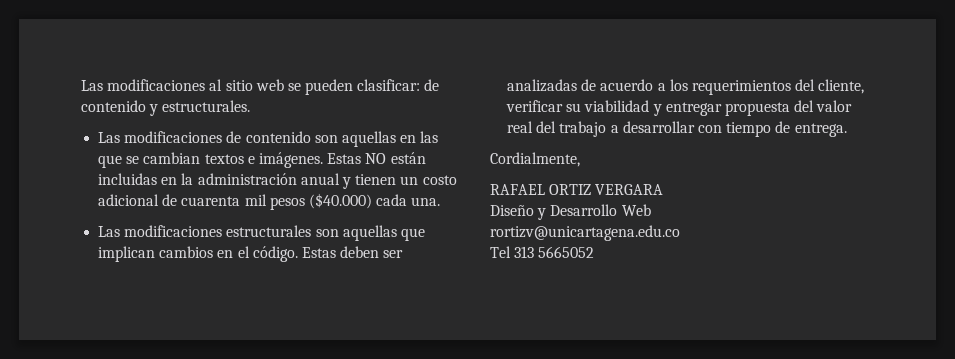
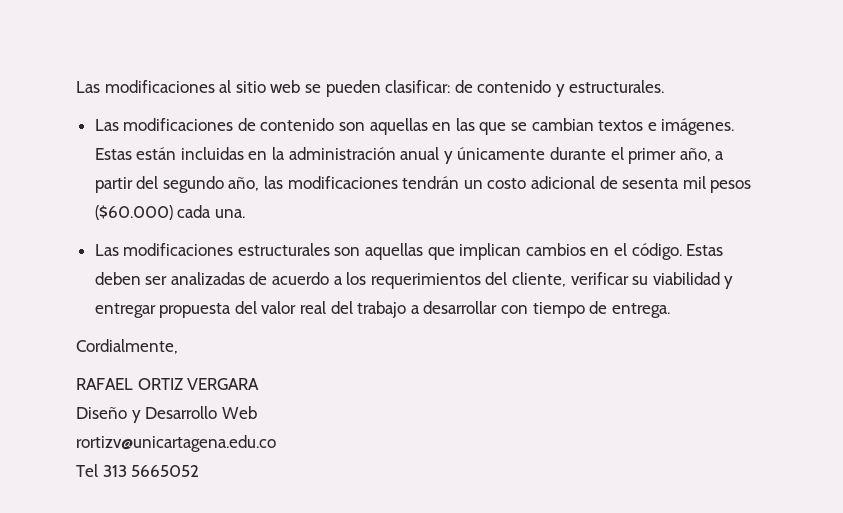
- Estas NO están incluidas en la administración anual y tienen un costo adicional de cuarenta mil pesos ($40.000) cada una.
+ Estas están incluidas en la administración anual y únicamente durante el primer año, a partir del segundo año, las modificaciones tendrán un costo adicional de sesenta mil pesos ($60.000) cada una.

